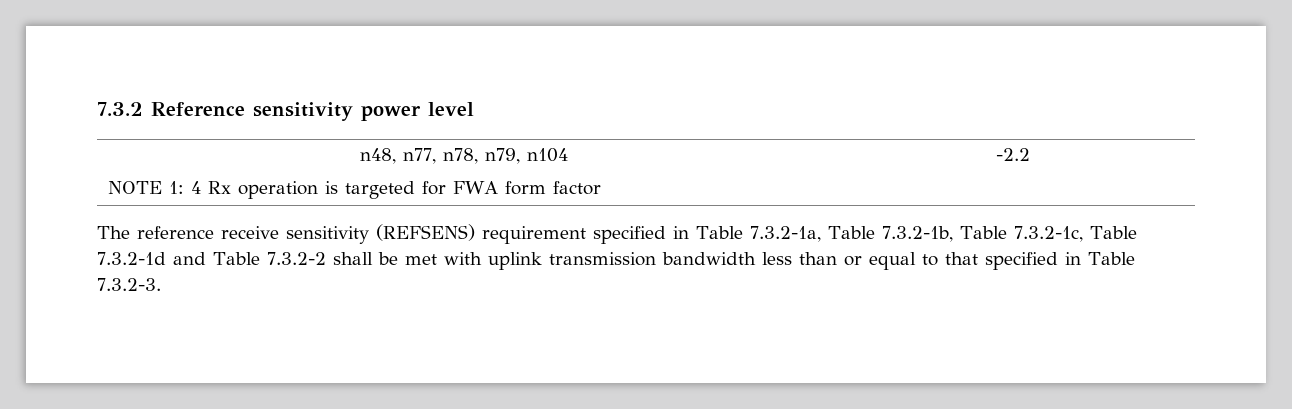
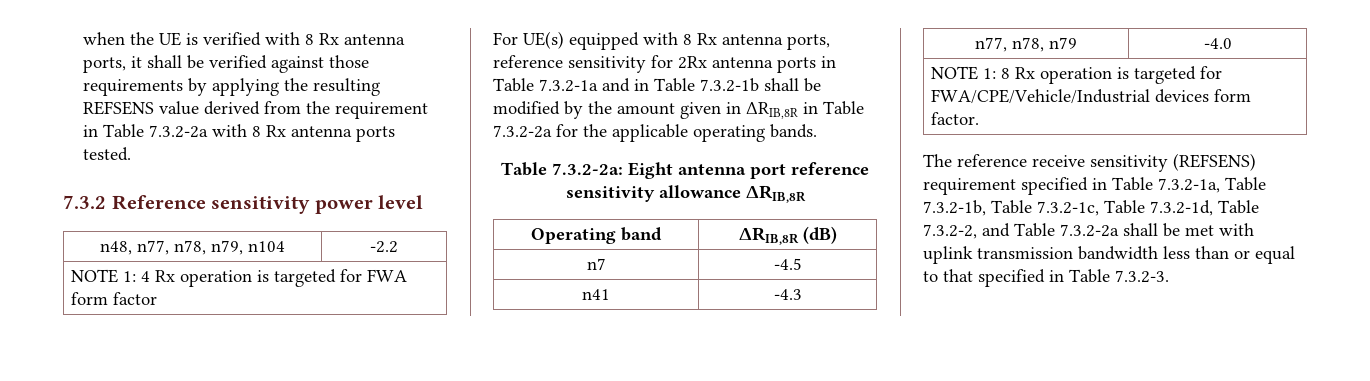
+ when the UE is verified with 8 Rx antenna ports, it shall be verified against those requirements by applying the resulting REFSENS value derived from the requirement in Table 7.3.2-2a with 8 Rx antenna ports tested.
+ For UE(s) equipped with 8 Rx antenna ports, reference sensitivity for 2Rx antenna ports in Table 7.3.2-1a and in Table 7.3.2-1b shall be modified by the amount given in ΔRIB,8R in Table 7.3.2-2a for the applicable operating bands.
+ Table 7.3.2-2a: Eight antenna port reference sensitivity allowance ΔRIB,8R
+ Operating band | ΔRIB,8R (dB)
+ n7 | -4.5
+ n41 | -4.3
+ n77, n78, n79 | -4.0
+ NOTE 1: 8 Rx operation is targeted for FWA/CPE/Vehicle/Industrial devices form factor.
- The reference receive sensitivity (REFSENS) requirement specified in Table 7.3.2-1a, Table 7.3.2-1b, Table 7.3.2-1c, Table 7.3.2-1d and Table 7.3.2-2 shall be met with uplink transmission bandwidth less than or equal to that specified in Table 7.3.2-3.
+ The reference receive sensitivity (REFSENS) requirement specified in Table 7.3.2-1a, Table 7.3.2-1b, Table 7.3.2-1c, Table 7.3.2-1d, Table 7.3.2-2, and Table 7.3.2-2a shall be met with uplink transmission bandwidth less than or equal to that specified in Table 7.3.2-3.

